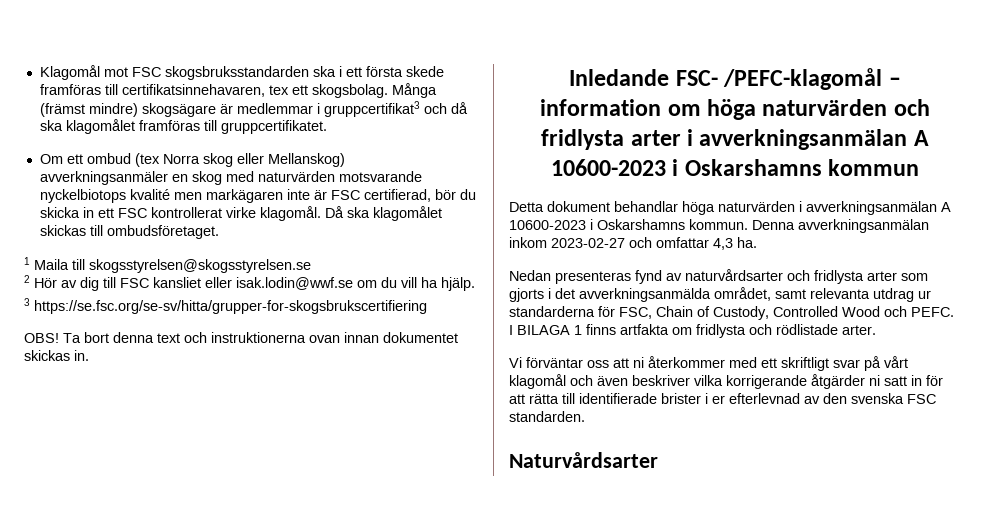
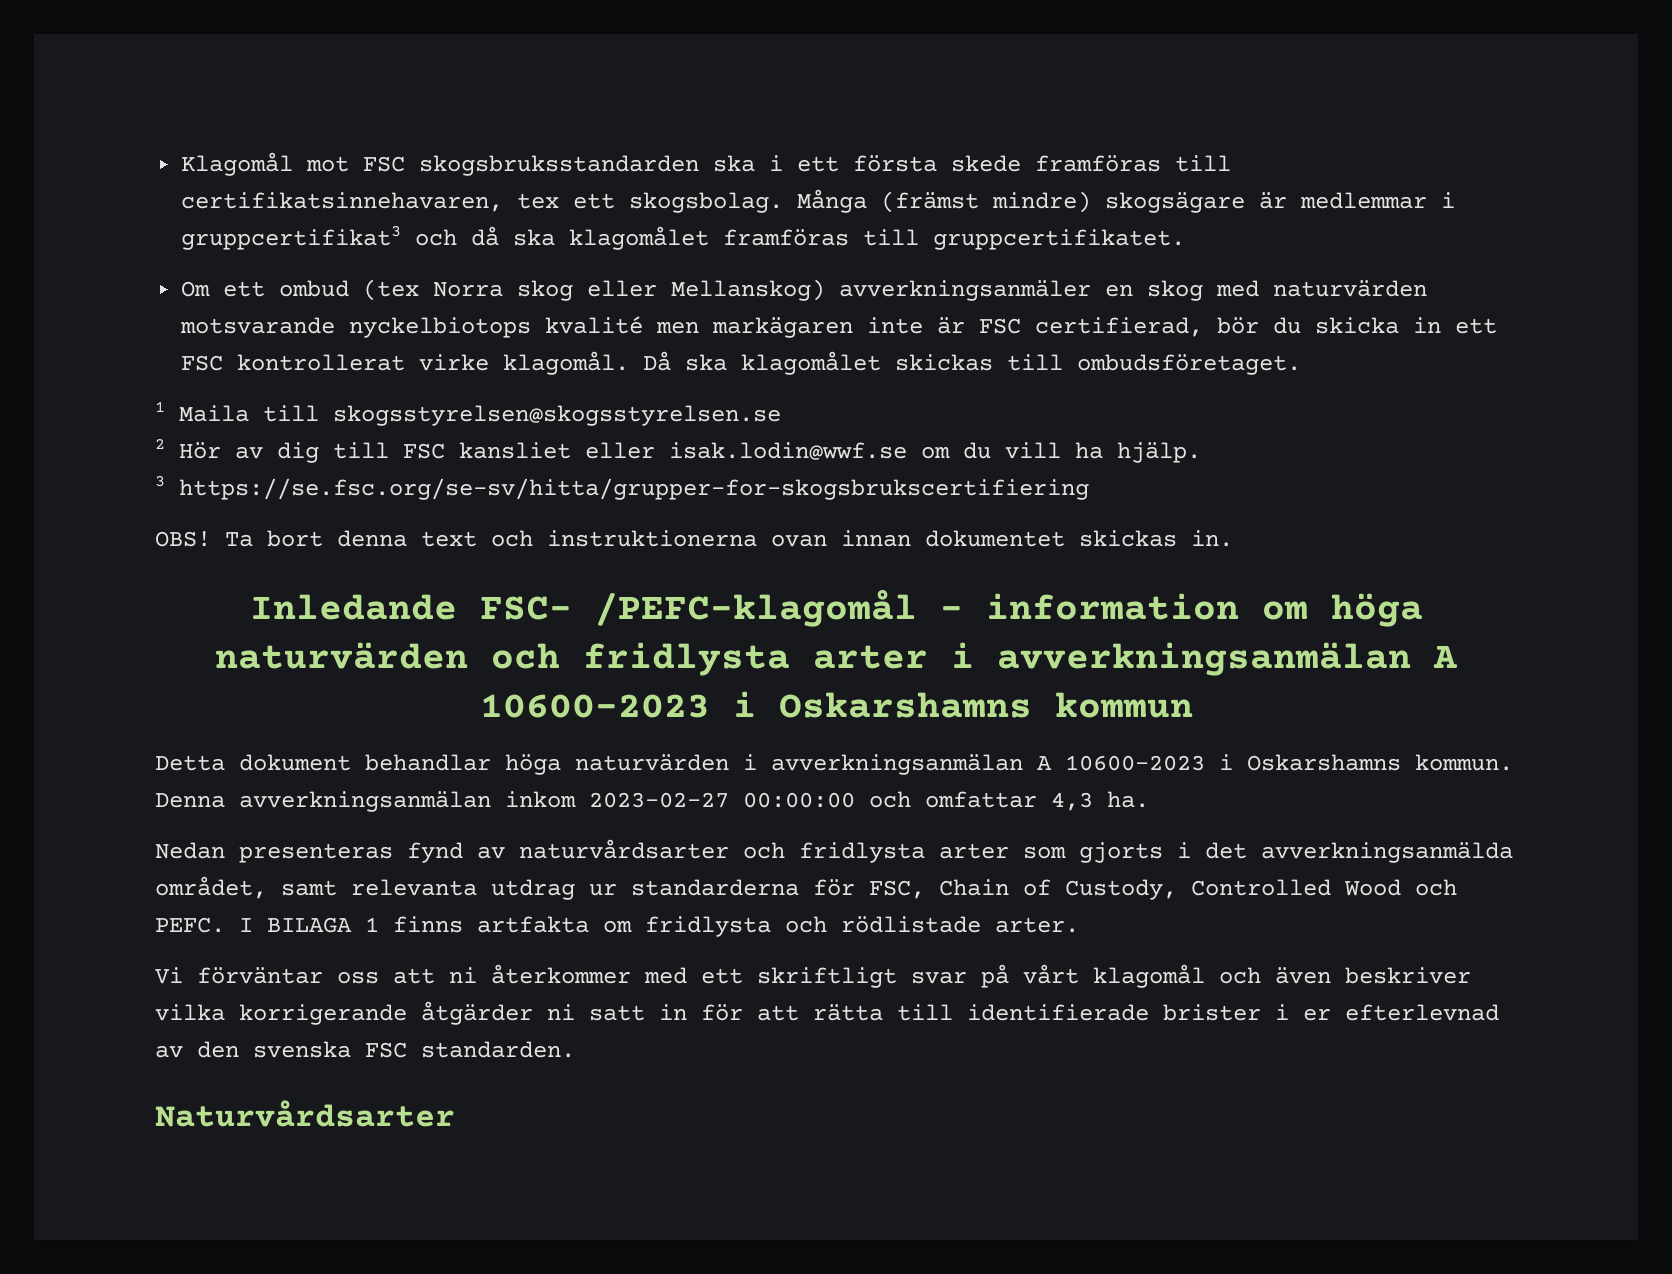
- Denna avverkningsanmälan inkom 2023-02-27 och omfattar 4,3 ha.
+ Denna avverkningsanmälan inkom 2023-02-27 00:00:00 och omfattar 4,3 ha.

